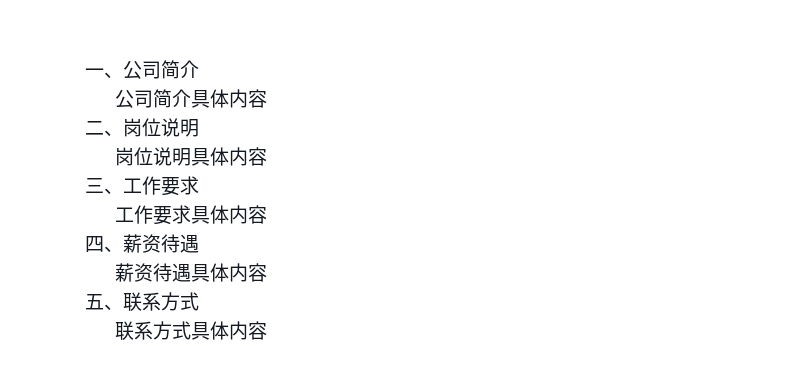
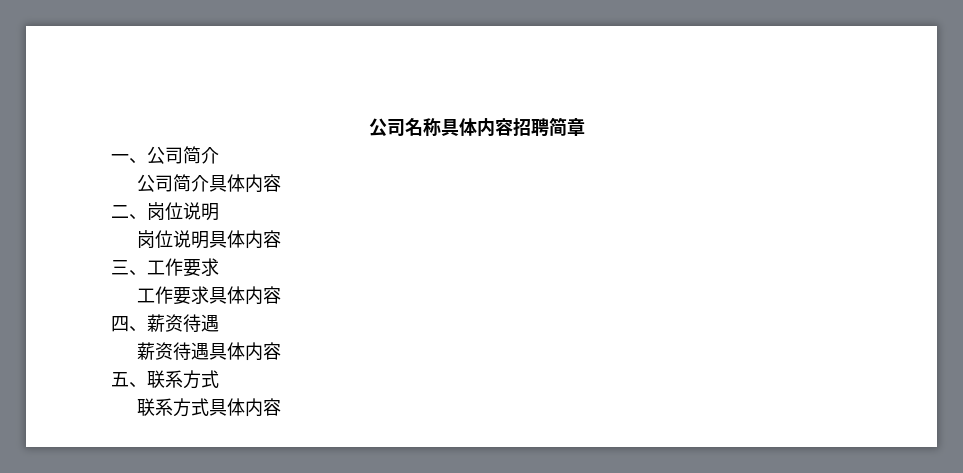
+ 公司名称具体内容招聘简章

